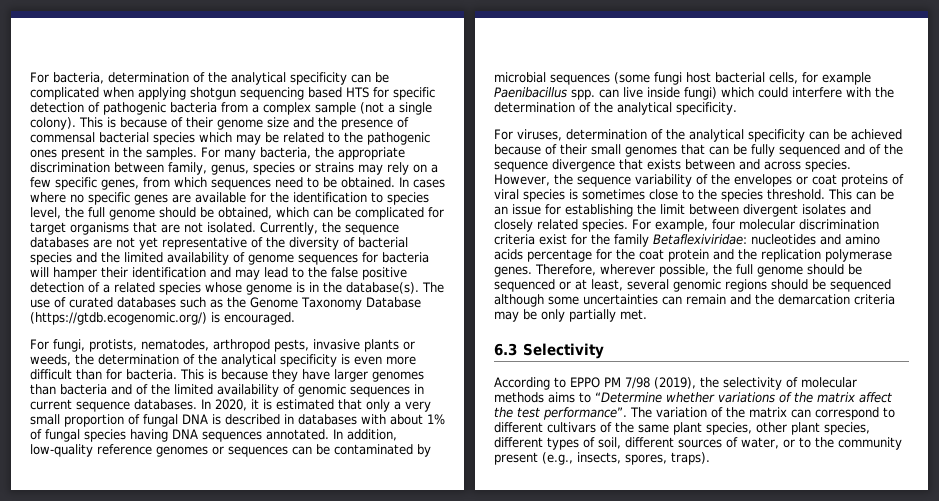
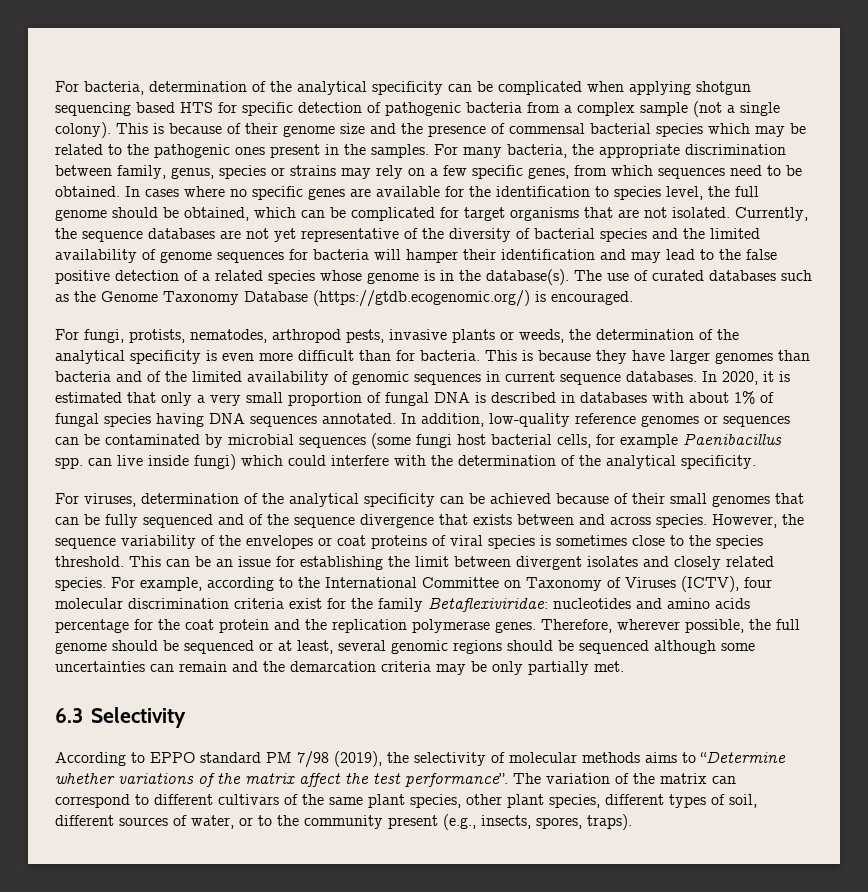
- For example, four molecular discrimination criteria exist for the family Betaflexiviridae: nucleotides and amino acids percentage for the coat protein and the replication polymerase genes.
+ For example, according to the International Committee on Taxonomy of Viruses (ICTV), four molecular discrimination criteria exist for the family Betaflexiviridae: nucleotides and amino acids percentage for the coat protein and the replication polymerase genes.
- According to EPPO PM 7/98 (2019), the selectivity of molecular methods aims to “Determine whether variations of the matrix affect the test performance”.
+ According to EPPO standard PM 7/98 (2019), the selectivity of molecular methods aims to “Determine whether variations of the matrix affect the test performance”.

